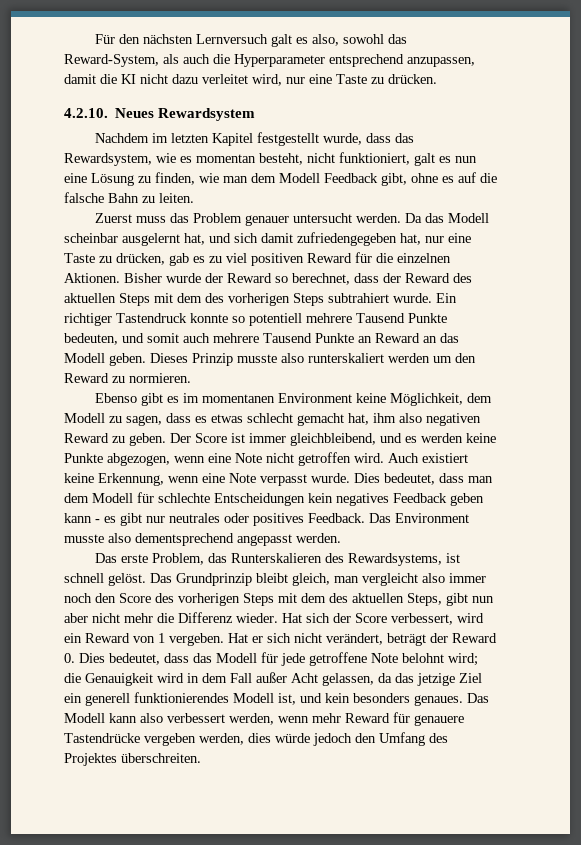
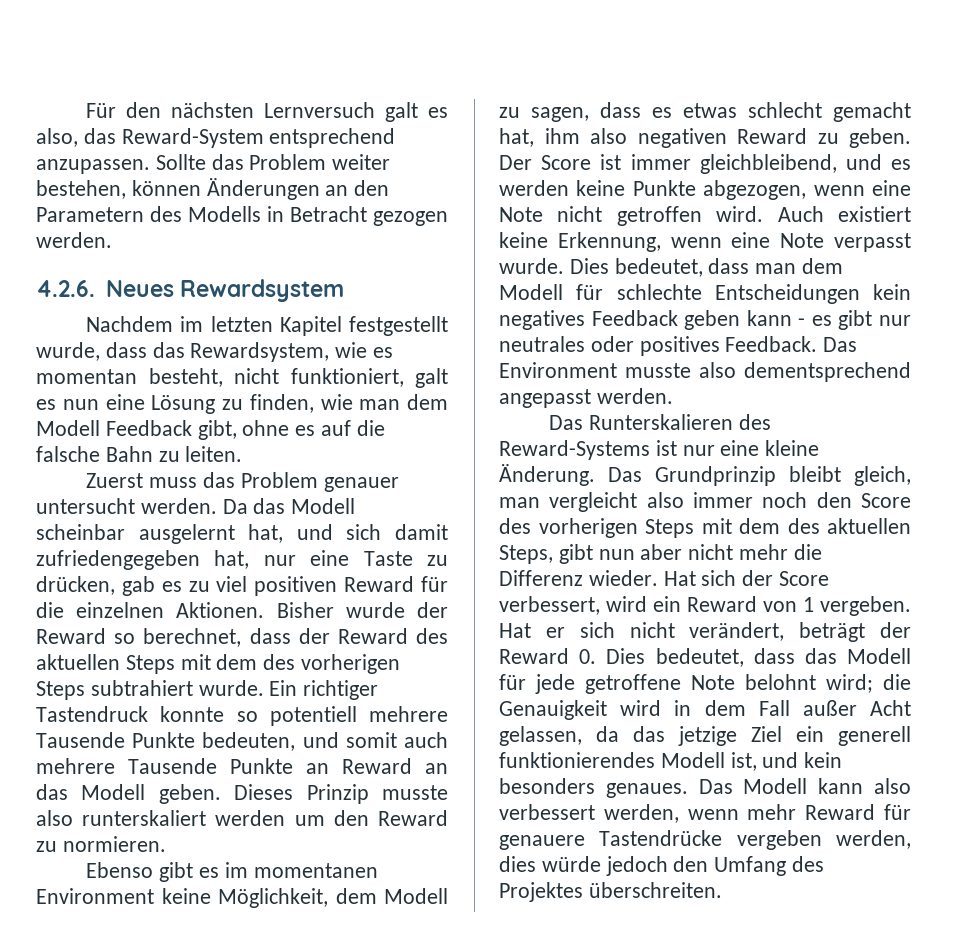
- Für den nächsten Lernversuch galt es also, sowohl das Reward-System, als auch die Hyperparameter entsprechend anzupassen, damit die KI nicht dazu verleitet wird, nur eine Taste zu drücken.
- 4.2.10. Neues Rewardsystem
+ Für den nächsten Lernversuch galt es also, das Reward-System entsprechend anzupassen. Sollte das Problem weiter bestehen, können Änderungen an den Parametern des Modells in Betracht gezogen werden.
+ 4.2.6. Neues Rewardsystem
- Ein richtiger Tastendruck konnte so potentiell mehrere Tausend Punkte bedeuten, und somit auch mehrere Tausend Punkte an Reward an das Modell geben.
+ Ein richtiger Tastendruck konnte so potentiell mehrere Tausende Punkte bedeuten, und somit auch mehrere Tausende Punkte an Reward an das Modell geben.
- Das erste Problem, das Runterskalieren des Rewardsystems, ist schnell gelöst.
+ Das Runterskalieren des Reward-Systems ist nur eine kleine Änderung.

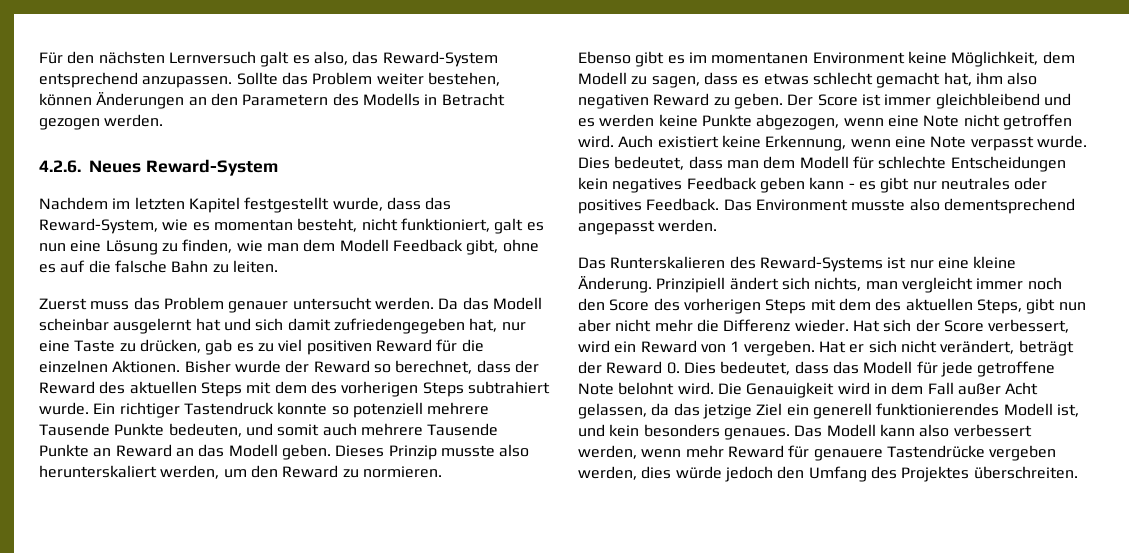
- 4.2.6. Neues Rewardsystem
+ 4.2.6. Neues Reward-System
- Nachdem im letzten Kapitel festgestellt wurde, dass das Rewardsystem, wie es momentan besteht, nicht funktioniert, galt es nun eine Lösung zu finden, wie man dem Modell Feedback gibt, ohne es auf die falsche Bahn zu leiten.
+ Nachdem im letzten Kapitel festgestellt wurde, dass das Reward-System, wie es momentan besteht, nicht funktioniert, galt es nun eine Lösung zu finden, wie man dem Modell Feedback gibt, ohne es auf die falsche Bahn zu leiten.
- Da das Modell scheinbar ausgelernt hat, und sich damit zufriedengegeben hat, nur eine Taste zu drücken, gab es zu viel positiven Reward für die einzelnen Aktionen.
+ Da das Modell scheinbar ausgelernt hat und sich damit zufriedengegeben hat, nur eine Taste zu drücken, gab es zu viel positiven Reward für die einzelnen Aktionen.
- Ein richtiger Tastendruck konnte so potentiell mehrere Tausende Punkte bedeuten, und somit auch mehrere Tausende Punkte an Reward an das Modell geben.
+ Ein richtiger Tastendruck konnte so potenziell mehrere Tausende Punkte bedeuten, und somit auch mehrere Tausende Punkte an Reward an das Modell geben.
- Dieses Prinzip musste also runterskaliert werden um den Reward zu normieren.
+ Dieses Prinzip musste also herunterskaliert werden, um den Reward zu normieren.
- Der Score ist immer gleichbleibend, und es werden keine Punkte abgezogen, wenn eine Note nicht getroffen wird.
+ Der Score ist immer gleichbleibend und es werden keine Punkte abgezogen, wenn eine Note nicht getroffen wird.
- Das Grundprinzip bleibt gleich, man vergleicht also immer noch den Score des vorherigen Steps mit dem des aktuellen Steps, gibt nun aber nicht mehr die Differenz wieder.
+ Prinzipiell ändert sich nichts, man vergleicht immer noch den Score des vorherigen Steps mit dem des aktuellen Steps, gibt nun aber nicht mehr die Differenz wieder.
- Hat er sich nicht verändert, beträgt der Reward 0. Dies bedeutet, dass das Modell für jede getroffene Note belohnt wird; die Genauigkeit wird in dem Fall außer Acht gelassen, da das jetzige Ziel ein generell funktionierendes Modell ist, und kein besonders genaues.
+ Hat er sich nicht verändert, beträgt der Reward 0. Dies bedeutet, dass das Modell für jede getroffene Note belohnt wird. Die Genauigkeit wird in dem Fall außer Acht gelassen, da das jetzige Ziel ein generell funktionierendes Modell ist, und kein besonders genaues.

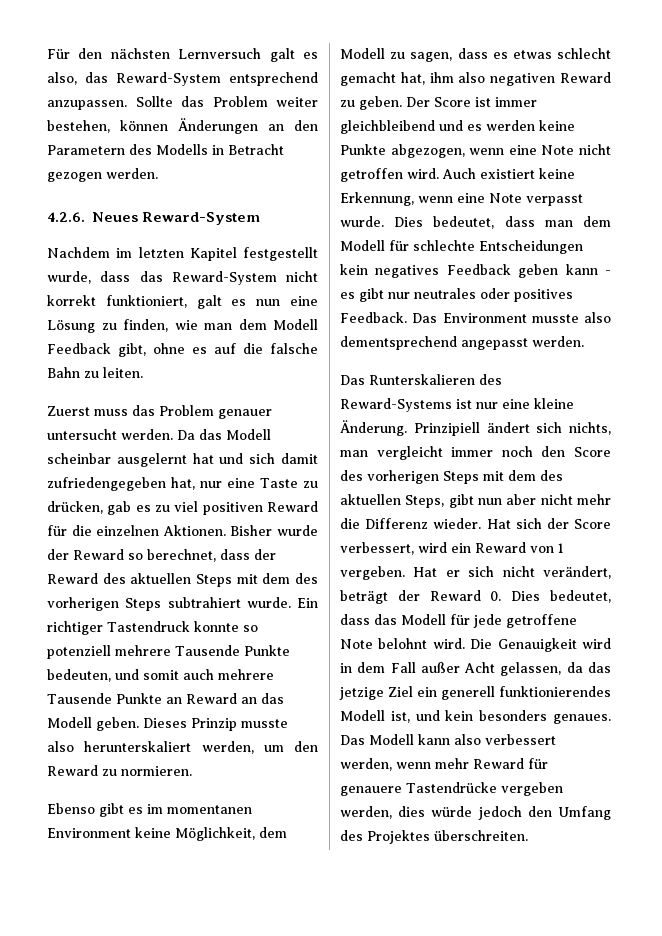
- Nachdem im letzten Kapitel festgestellt wurde, dass das Reward-System, wie es momentan besteht, nicht funktioniert, galt es nun eine Lösung zu finden, wie man dem Modell Feedback gibt, ohne es auf die falsche Bahn zu leiten.
+ Nachdem im letzten Kapitel festgestellt wurde, dass das Reward-System nicht korrekt funktioniert, galt es nun eine Lösung zu finden, wie man dem Modell Feedback gibt, ohne es auf die falsche Bahn zu leiten.

